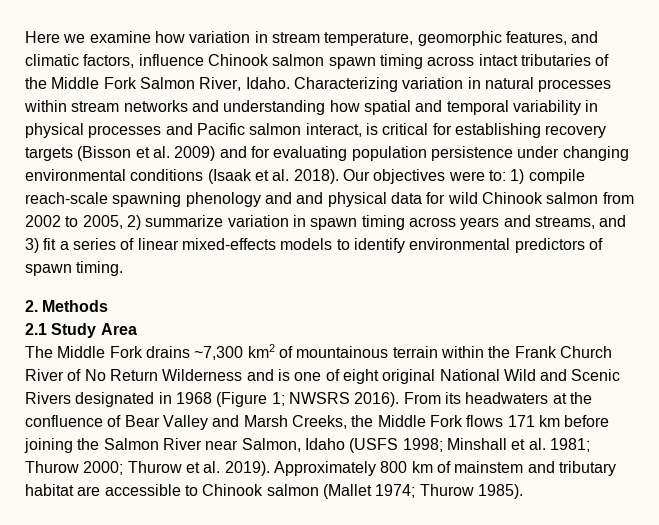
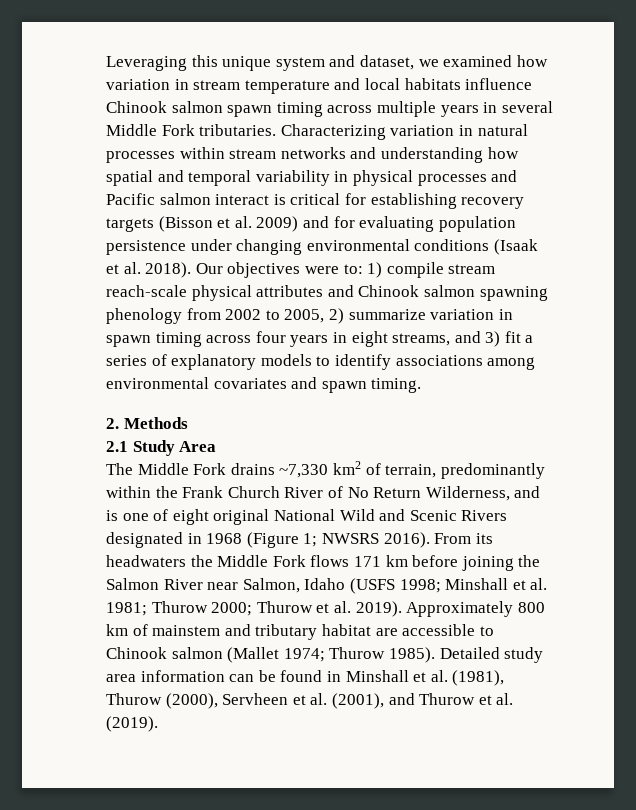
- Here we examine how variation in stream temperature, geomorphic features, and climatic factors, influence Chinook salmon spawn timing across intact tributaries of the Middle Fork Salmon River, Idaho.
+ Leveraging this unique system and dataset, we examined how variation in stream temperature and local habitats influence Chinook salmon spawn timing across multiple years in several Middle Fork tributaries.
- Characterizing variation in natural processes within stream networks and understanding how spatial and temporal variability in physical processes and Pacific salmon interact, is critical for establishing recovery targets (Bisson et al. 2009) and for evaluating population persistence under changing environmental conditions (Isaak et al. 2018).
+ Characterizing variation in natural processes within stream networks and understanding how spatial and temporal variability in physical processes and Pacific salmon interact is critical for establishing recovery targets (Bisson et al. 2009) and for evaluating population persistence under changing environmental conditions (Isaak et al. 2018).
- Our objectives were to: 1) compile reach-scale spawning phenology and and physical data for wild Chinook salmon from 2002 to 2005, 2) summarize variation in spawn timing across years and streams, and 3) fit a series of linear mixed-effects models to identify environmental predictors of spawn timing.
+ Our objectives were to: 1) compile stream reach-scale physical attributes and Chinook salmon spawning phenology from 2002 to 2005, 2) summarize variation in spawn timing across four years in eight streams, and 3) fit a series of explanatory models to identify associations among environmental covariates and spawn timing.
- The Middle Fork drains ~7,300 km2 of mountainous terrain within the Frank Church River of No Return Wilderness and is one of eight original National Wild and Scenic Rivers designated in 1968 (Figure 1; NWSRS 2016).
+ The Middle Fork drains ~7,330 km2 of terrain, predominantly within the Frank Church River of No Return Wilderness, and is one of eight original National Wild and Scenic Rivers designated in 1968 (Figure 1; NWSRS 2016).
- From its headwaters at the confluence of Bear Valley and Marsh Creeks, the Middle Fork flows 171 km before joining the Salmon River near Salmon, Idaho (USFS 1998; Minshall et al. 1981; Thurow 2000; Thurow et al. 2019).
+ From its headwaters the Middle Fork flows 171 km before joining the Salmon River near Salmon, Idaho (USFS 1998; Minshall et al. 1981; Thurow 2000; Thurow et al. 2019).
+ Detailed study area information can be found in Minshall et al. (1981), Thurow (2000), Servheen et al. (2001), and Thurow et al. (2019).

